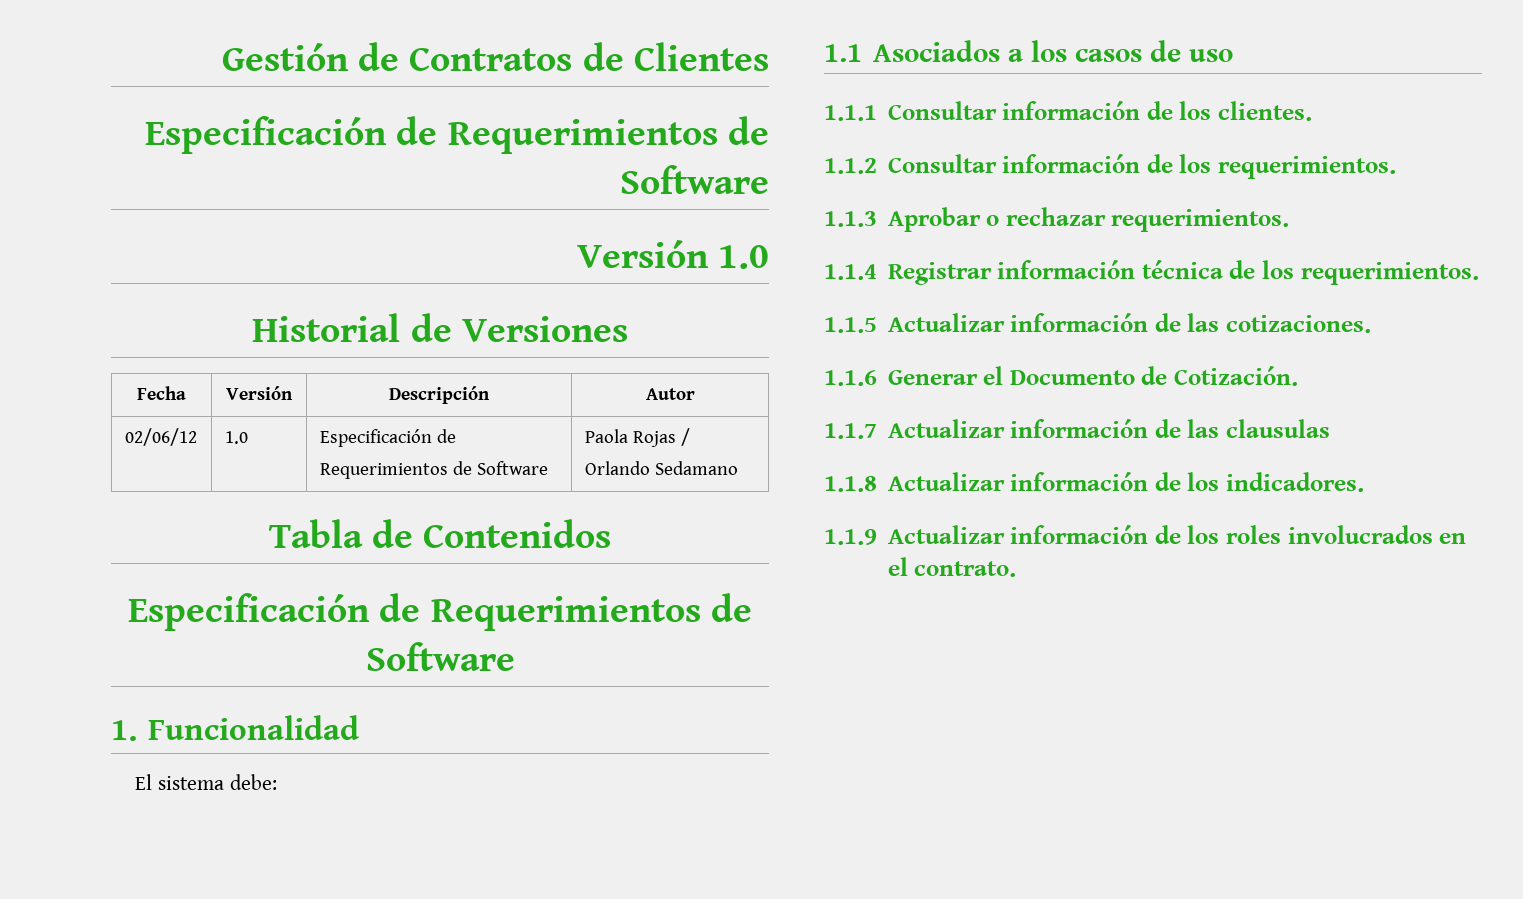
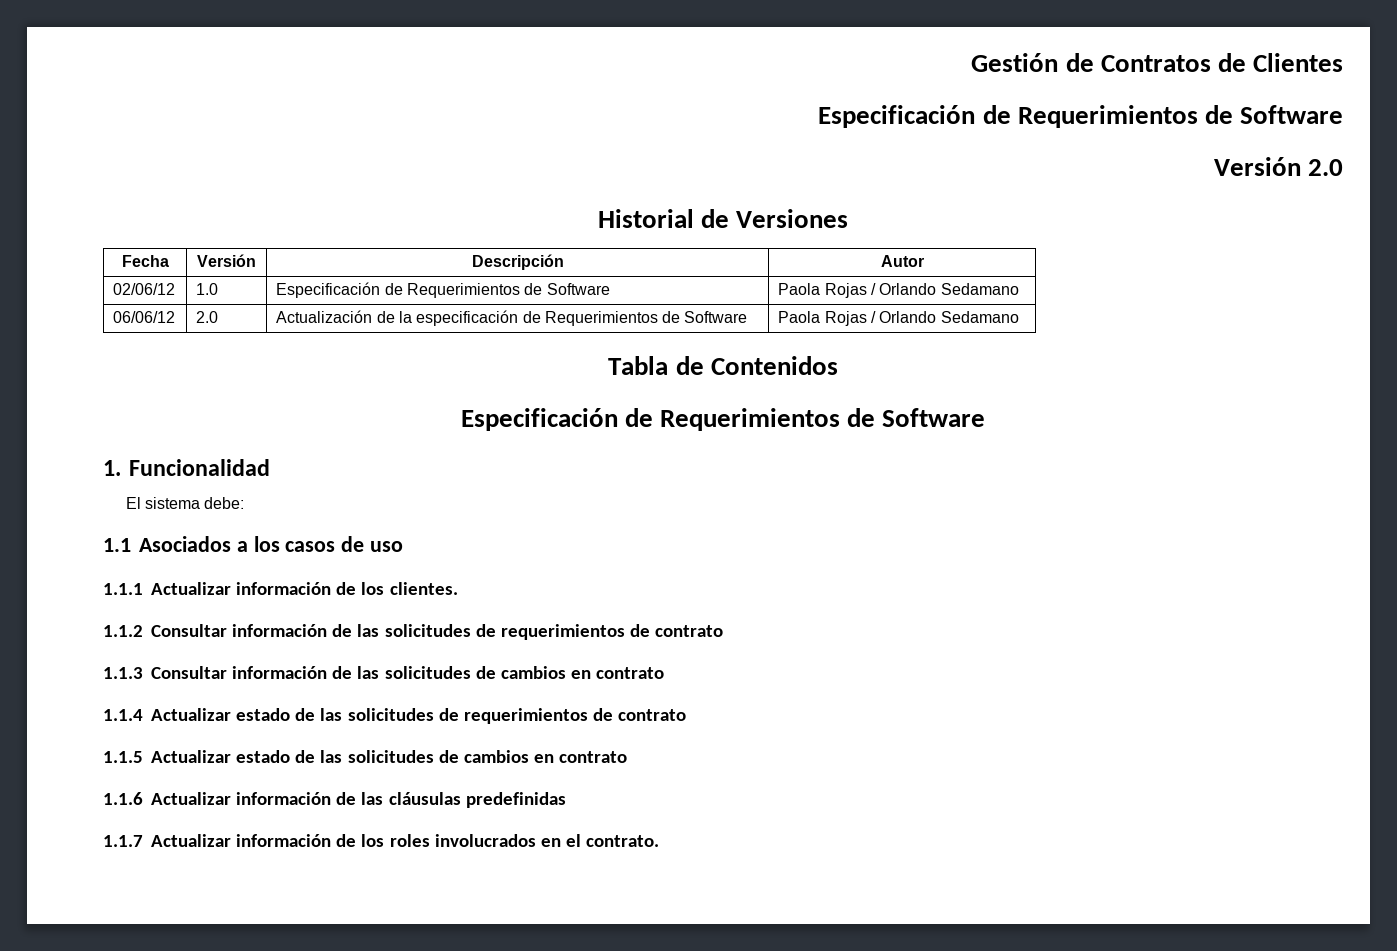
- Versión 1.0
+ Versión 2.0
+ 06/06/12 | 2.0 | Actualización de la especificación de Requerimientos de Software | Paola Rojas / Orlando Sedamano
- 1.1.1 Consultar información de los clientes.
+ 1.1.1 Actualizar información de los clientes.
- 1.1.2 Consultar información de los requerimientos.
- 1.1.3 Aprobar o rechazar requerimientos.
- 1.1.4 Registrar información técnica de los requerimientos.
- 1.1.5 Actualizar información de las cotizaciones.
- 1.1.6 Generar el Documento de Cotización.
- 1.1.7 Actualizar información de las clausulas
- 1.1.8 Actualizar información de los indicadores.
- 1.1.9 Actualizar información de los roles involucrados en el contrato.
+ 1.1.2 Consultar información de las solicitudes de requerimientos de contrato
+ 1.1.3 Consultar información de las solicitudes de cambios en contrato
+ 1.1.4 Actualizar estado de las solicitudes de requerimientos de contrato
+ 1.1.5 Actualizar estado de las solicitudes de cambios en contrato
+ 1.1.6 Actualizar información de las cláusulas predefinidas
+ 1.1.7 Actualizar información de los roles involucrados en el contrato.

